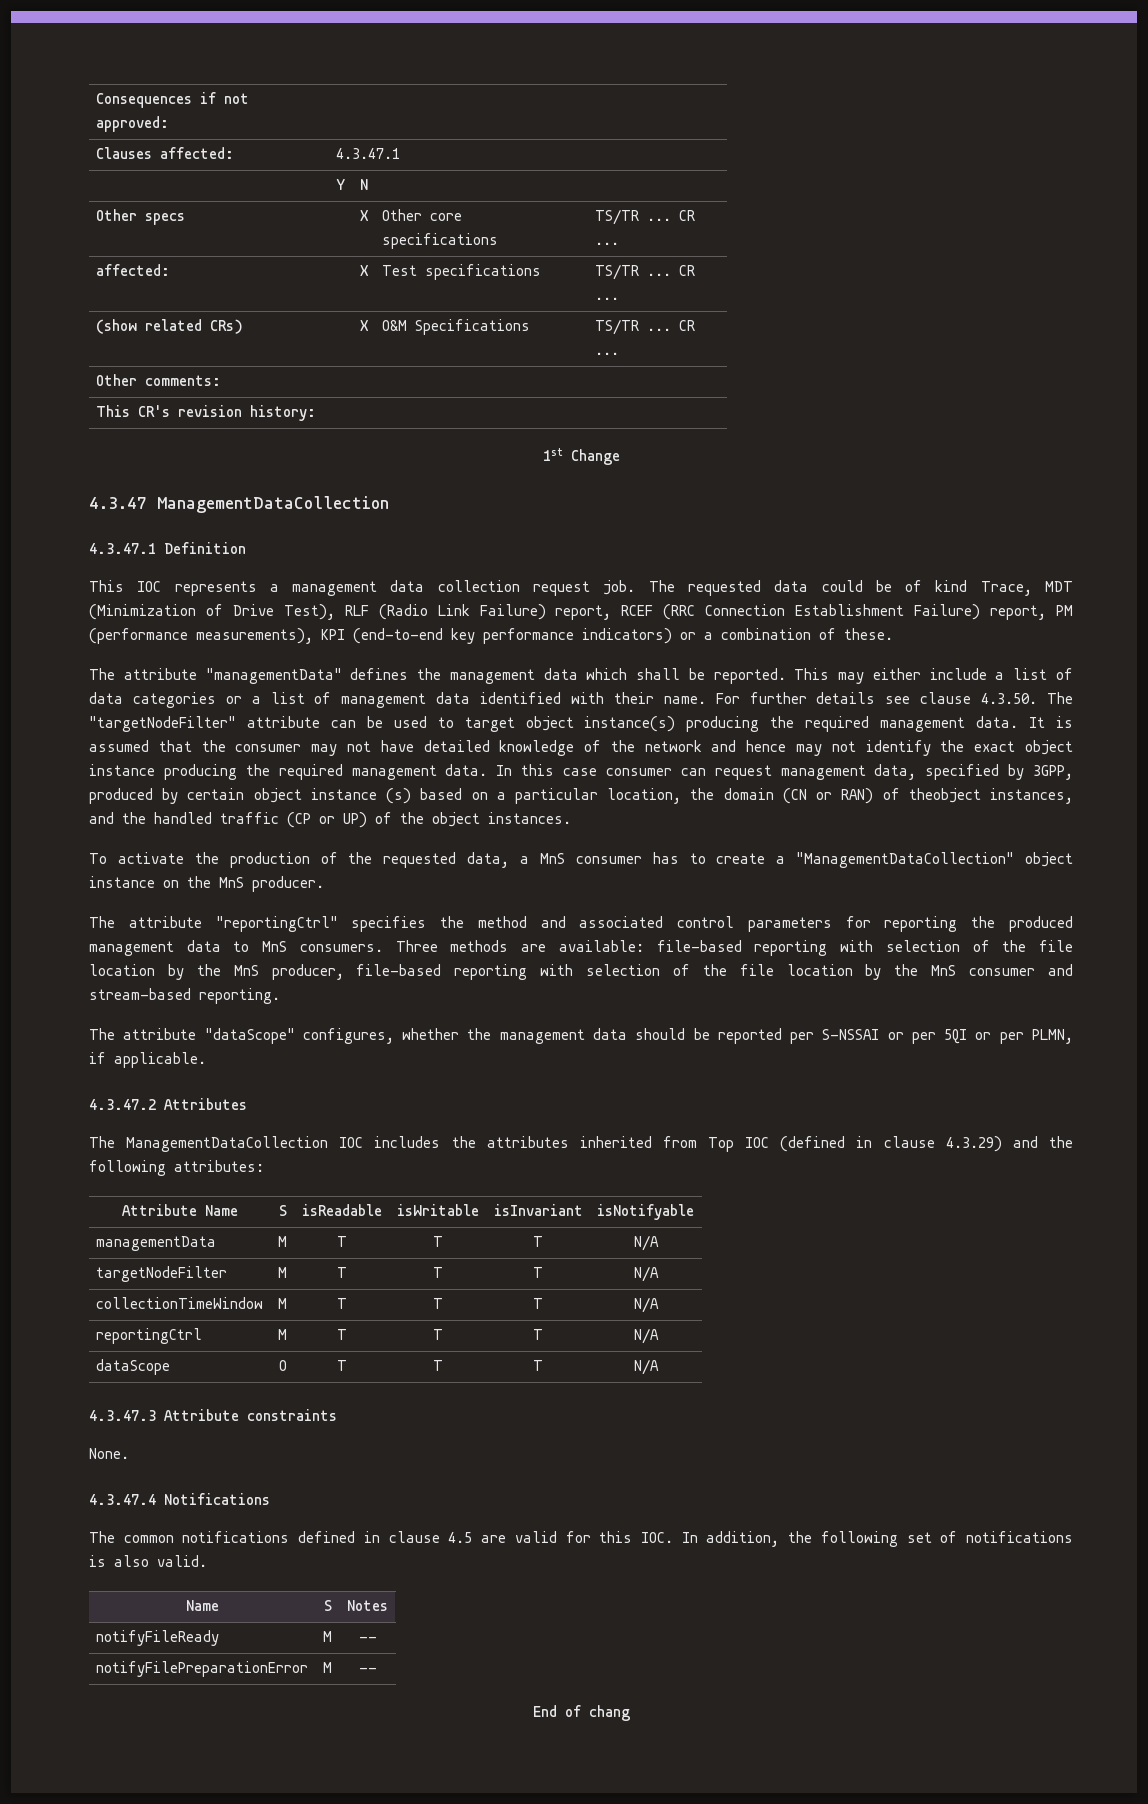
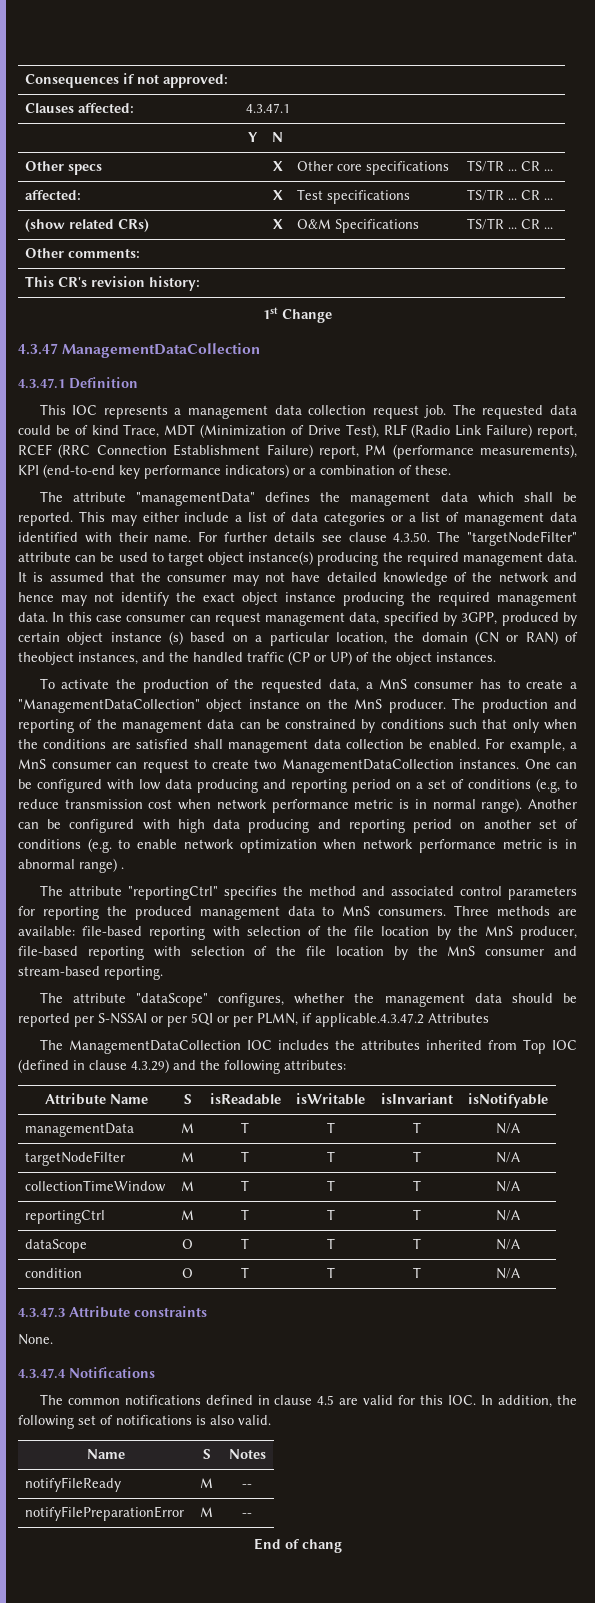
+ The production and reporting of the management data can be constrained by conditions such that only when the conditions are satisfied shall management data collection be enabled. For example, a MnS consumer can request to create two ManagementDataCollection instances. One can be configured with low data producing and reporting period on a set of conditions (e.g, to reduce transmission cost when network performance metric is in normal range). Another can be configured with high data producing and reporting period on another set of conditions (e.g. to enable network optimization when network performance metric is in abnormal range) .
- The attribute "dataScope" configures, whether the management data should be reported per S-NSSAI or per 5QI or per PLMN, if applicable.
- 4.3.47.2 Attributes
+ The attribute "dataScope" configures, whether the management data should be reported per S-NSSAI or per 5QI or per PLMN, if applicable.4.3.47.2 Attributes
+ condition | O | T | T | T | N/A

